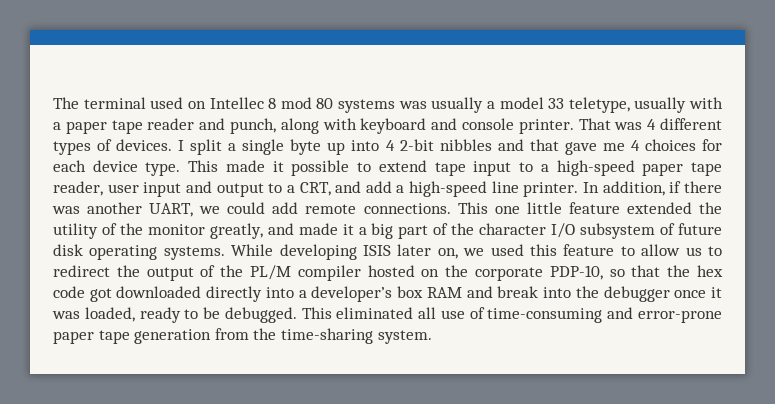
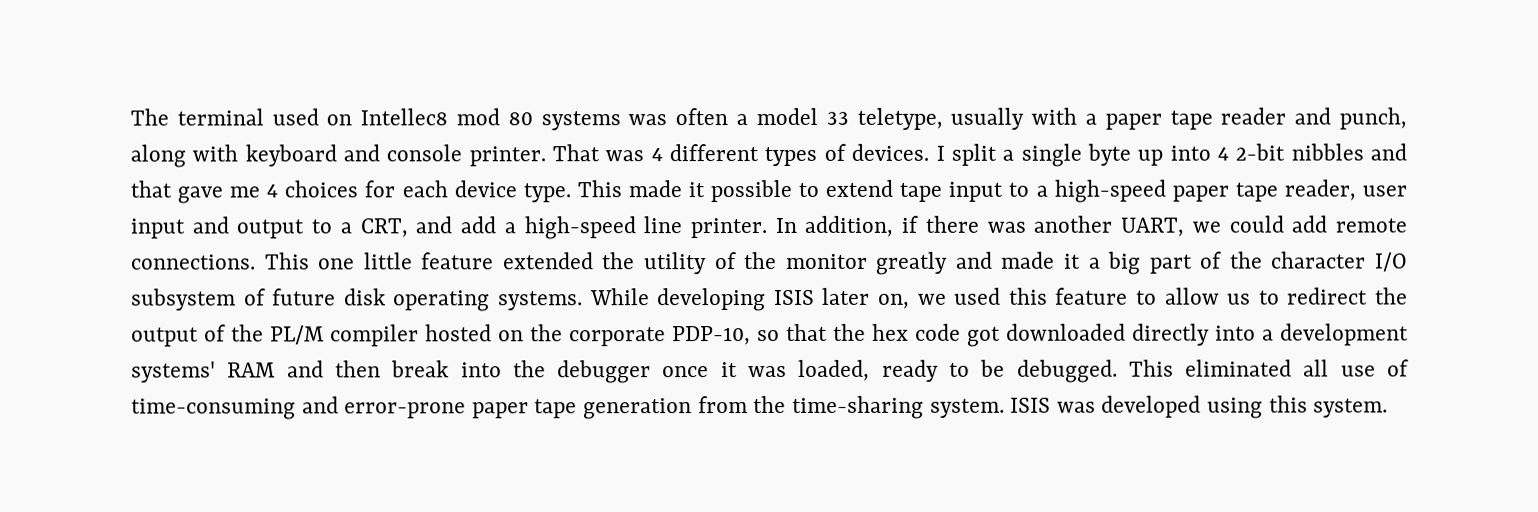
- The terminal used on Intellec 8 mod 80 systems was usually a model 33 teletype, usually with a paper tape reader and punch, along with keyboard and console printer.
+ The terminal used on Intellec8 mod 80 systems was often a model 33 teletype, usually with a paper tape reader and punch, along with keyboard and console printer.
- This one little feature extended the utility of the monitor greatly, and made it a big part of the character I/O subsystem of future disk operating systems.
+ This one little feature extended the utility of the monitor greatly and made it a big part of the character I/O subsystem of future disk operating systems.
- While developing ISIS later on, we used this feature to allow us to redirect the output of the PL/M compiler hosted on the corporate PDP-10, so that the hex code got downloaded directly into a developer’s box RAM and break into the debugger once it was loaded, ready to be debugged.
+ While developing ISIS later on, we used this feature to allow us to redirect the output of the PL/M compiler hosted on the corporate PDP-10, so that the hex code got downloaded directly into a development systems' RAM and then break into the debugger once it was loaded, ready to be debugged.
+ ISIS was developed using this system.

